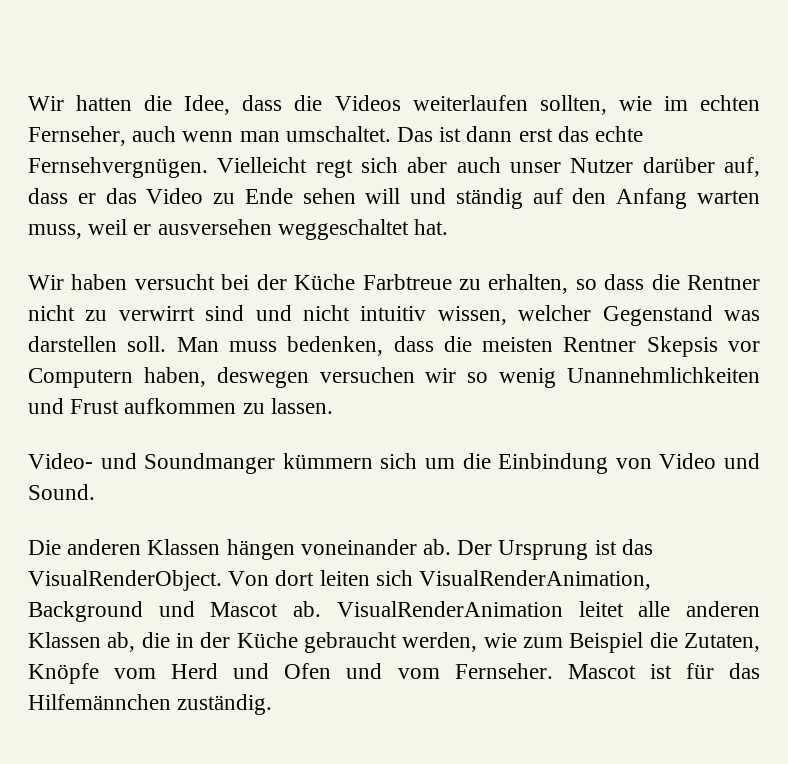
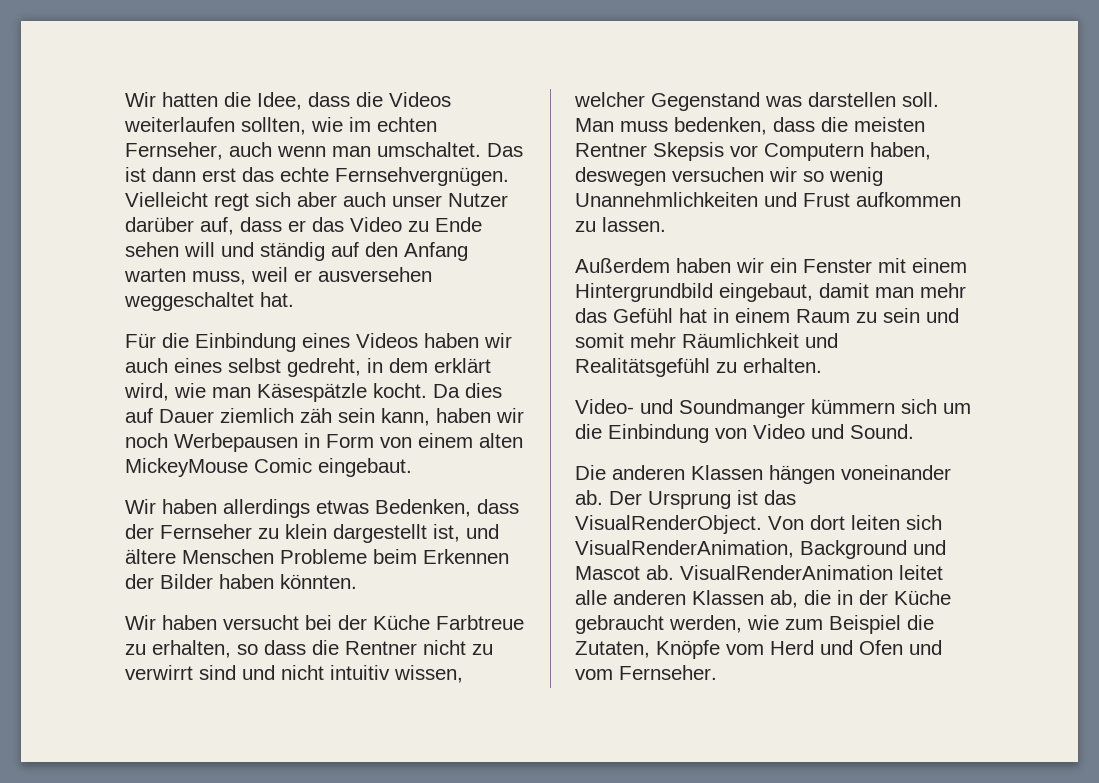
+ Für die Einbindung eines Videos haben wir auch eines selbst gedreht, in dem erklärt wird, wie man Käsespätzle kocht. Da dies auf Dauer ziemlich zäh sein kann, haben wir noch Werbepausen in Form von einem alten MickeyMouse Comic eingebaut.
+ Wir haben allerdings etwas Bedenken, dass der Fernseher zu klein dargestellt ist, und ältere Menschen Probleme beim Erkennen der Bilder haben könnten.
+ Außerdem haben wir ein Fenster mit einem Hintergrundbild eingebaut, damit man mehr das Gefühl hat in einem Raum zu sein und somit mehr Räumlichkeit und Realitätsgefühl zu erhalten.
- Mascot ist für das Hilfemännchen zuständig.

